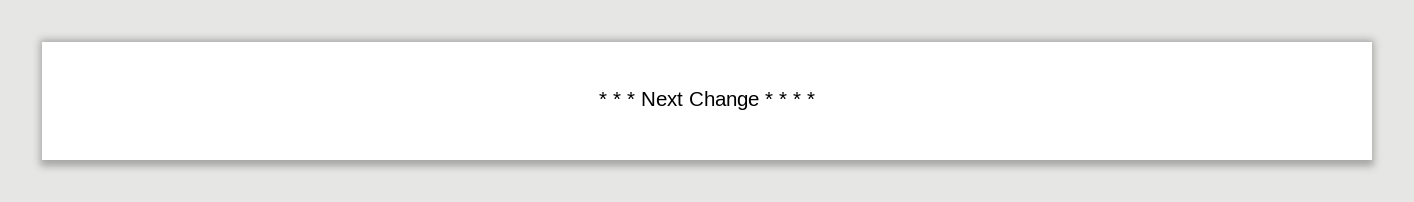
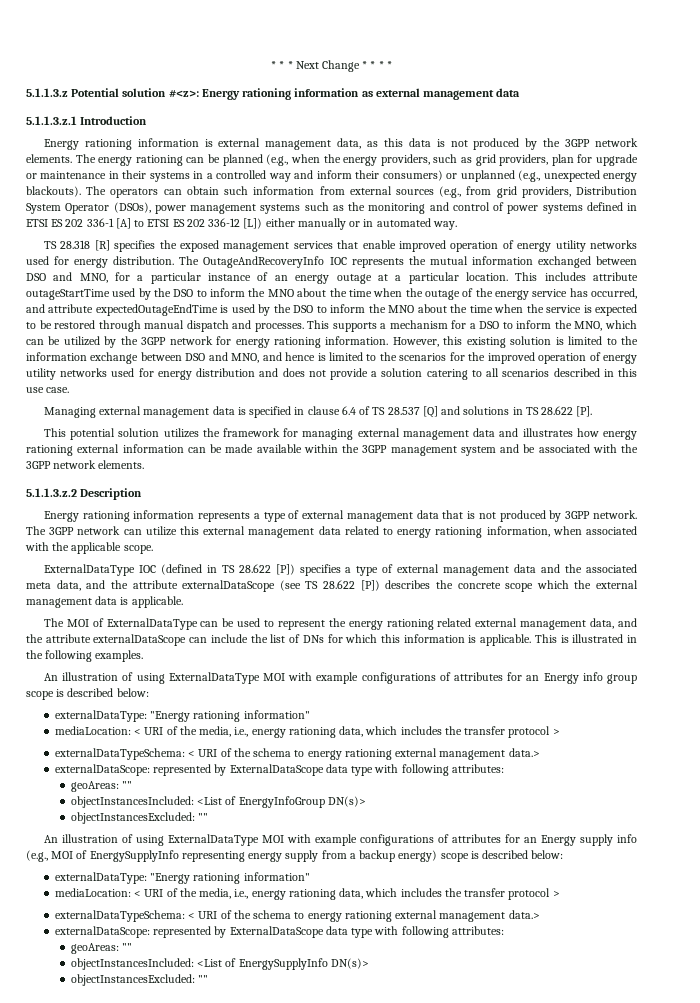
+ 5.1.1.3.z Potential solution #<z>: Energy rationing information as external management data
+ 5.1.1.3.z.1 Introduction
+ Energy rationing information is external management data, as this data is not produced by the 3GPP network elements. The energy rationing can be planned (e.g., when the energy providers, such as grid providers, plan for upgrade or maintenance in their systems in a controlled way and inform their consumers) or unplanned (e.g., unexpected energy blackouts). The operators can obtain such information from external sources (e.g., from grid providers, Distribution System Operator (DSOs), power management systems such as the monitoring and control of power systems defined in ETSI ES 202 336-1 [A] to ETSI ES 202 336-12 [L]) either manually or in automated way.
+ TS 28.318 [R] specifies the exposed management services that enable improved operation of energy utility networks used for energy distribution. The OutageAndRecoveryInfo IOC represents the mutual information exchanged between DSO and MNO, for a particular instance of an energy outage at a particular location. This includes attribute outageStartTime used by the DSO to inform the MNO about the time when the outage of the energy service has occurred, and attribute expectedOutageEndTime is used by the DSO to inform the MNO about the time when the service is expected to be restored through manual dispatch and processes. This supports a mechanism for a DSO to inform the MNO, which can be utilized by the 3GPP network for energy rationing information. However, this existing solution is limited to the information exchange between DSO and MNO, and hence is limited to the scenarios for the improved operation of energy utility networks used for energy distribution and does not provide a solution catering to all scenarios described in this use case.
+ Managing external management data is specified in clause 6.4 of TS 28.537 [Q] and solutions in TS 28.622 [P].
+ This potential solution utilizes the framework for managing external management data and illustrates how energy rationing external information can be made available within the 3GPP management system and be associated with the 3GPP network elements.
+ 5.1.1.3.z.2 Description
+ Energy rationing information represents a type of external management data that is not produced by 3GPP network. The 3GPP network can utilize this external management data related to energy rationing information, when associated with the applicable scope.
+ ExternalDataType IOC (defined in TS 28.622 [P]) specifies a type of external management data and the associated meta data, and the attribute externalDataScope (see TS 28.622 [P]) describes the concrete scope which the external management data is applicable.
+ The MOI of ExternalDataType can be used to represent the energy rationing related external management data, and the attribute externalDataScope can include the list of DNs for which this information is applicable. This is illustrated in the following examples.
+ An illustration of using ExternalDataType MOI with example configurations of attributes for an Energy info group scope is described below:
+ externalDataType: "Energy rationing information"
+ mediaLocation: < URI of the media, i.e., energy rationing data, which includes the transfer protocol >
+ externalDataTypeSchema: < URI of the schema to energy rationing external management data.>
+ externalDataScope: represented by ExternalDataScope data type with following attributes:
+ geoAreas: ""
+ objectInstancesIncluded: <List of EnergyInfoGroup DN(s)>
+ objectInstancesExcluded: ""
+ An illustration of using ExternalDataType MOI with example configurations of attributes for an Energy supply info (e.g., MOI of EnergySupplyInfo representing energy supply from a backup energy) scope is described below:
+ externalDataType: "Energy rationing information"
+ mediaLocation: < URI of the media, i.e., energy rationing data, which includes the transfer protocol >
+ externalDataTypeSchema: < URI of the schema to energy rationing external management data.>
+ externalDataScope: represented by ExternalDataScope data type with following attributes:
+ geoAreas: ""
+ objectInstancesIncluded: <List of EnergySupplyInfo DN(s)>
+ objectInstancesExcluded: ""

